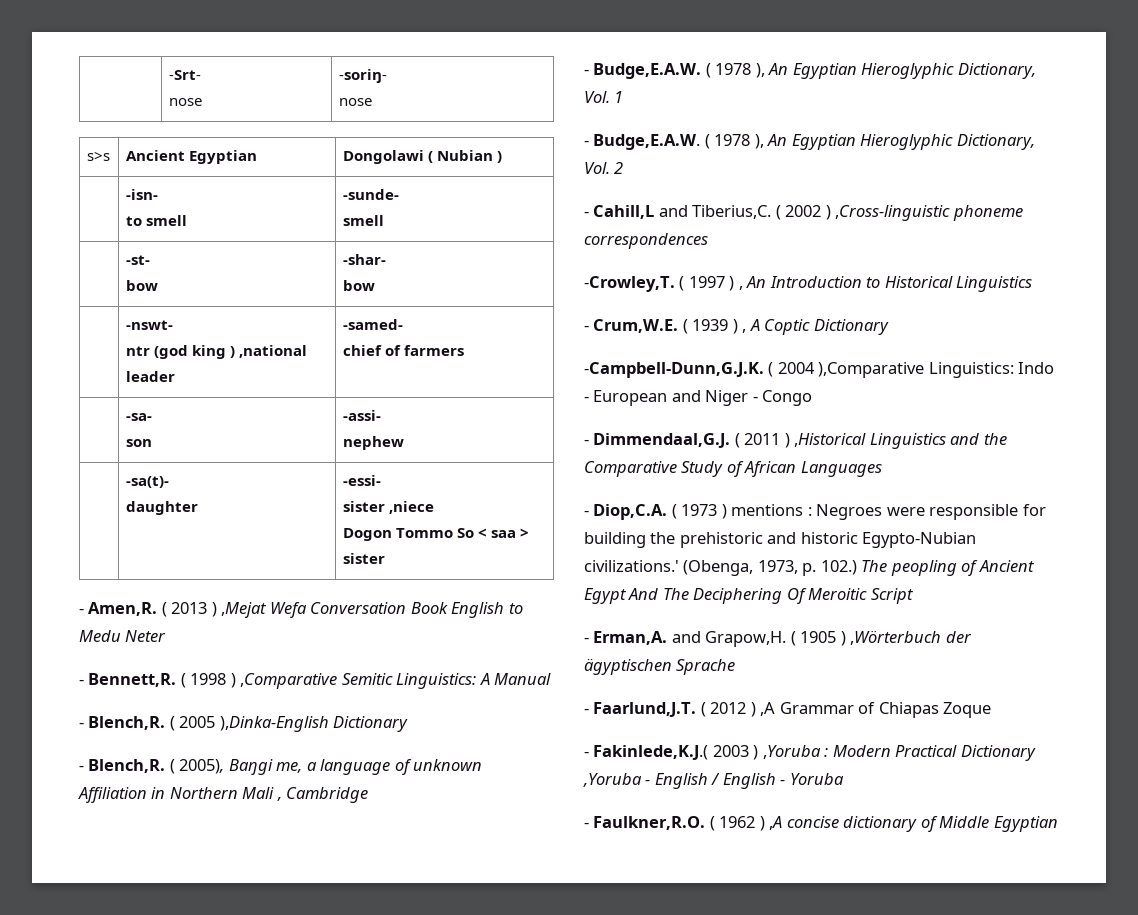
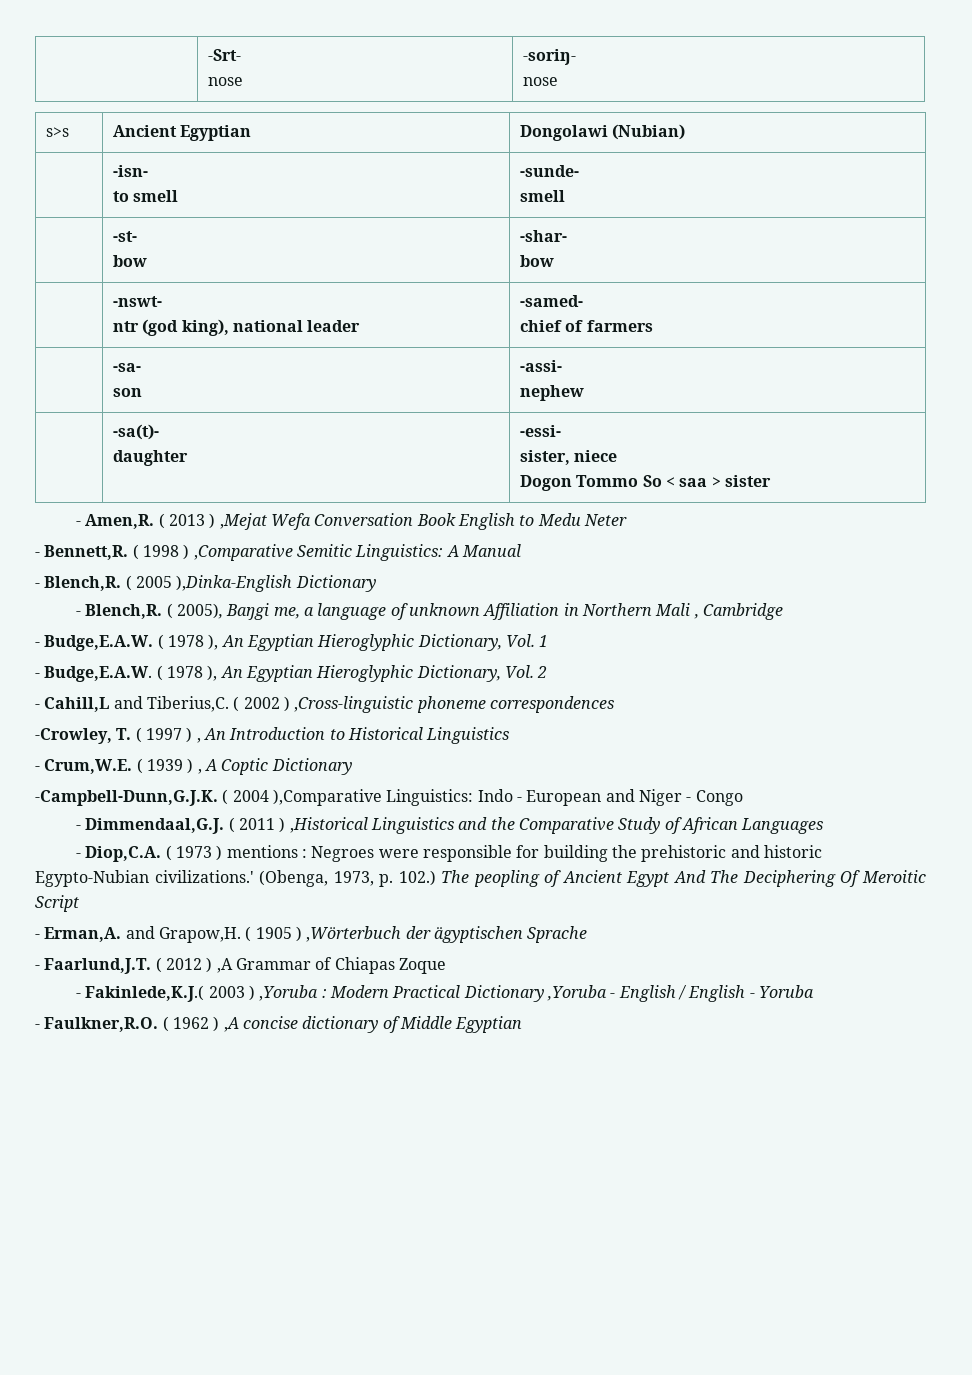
- s>s | Ancient Egyptian | Dongolawi ( Nubian )
+ s>s | Ancient Egyptian | Dongolawi (Nubian)
  | -nswt-
- ntr (god king ) ,national leader | -samed-
+ ntr (god king), national leader | -samed-
  | -sa(t)-
  daughter | -essi-
- sister ,niece
+ sister, niece
- -Crowley,T. ( 1997 ) , An Introduction to Historical Linguistics
+ -Crowley, T. ( 1997 ) , An Introduction to Historical Linguistics

